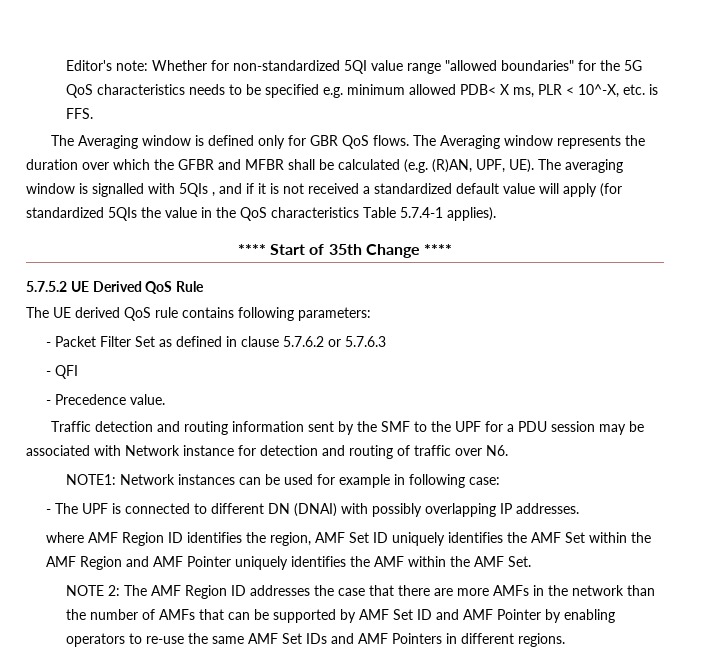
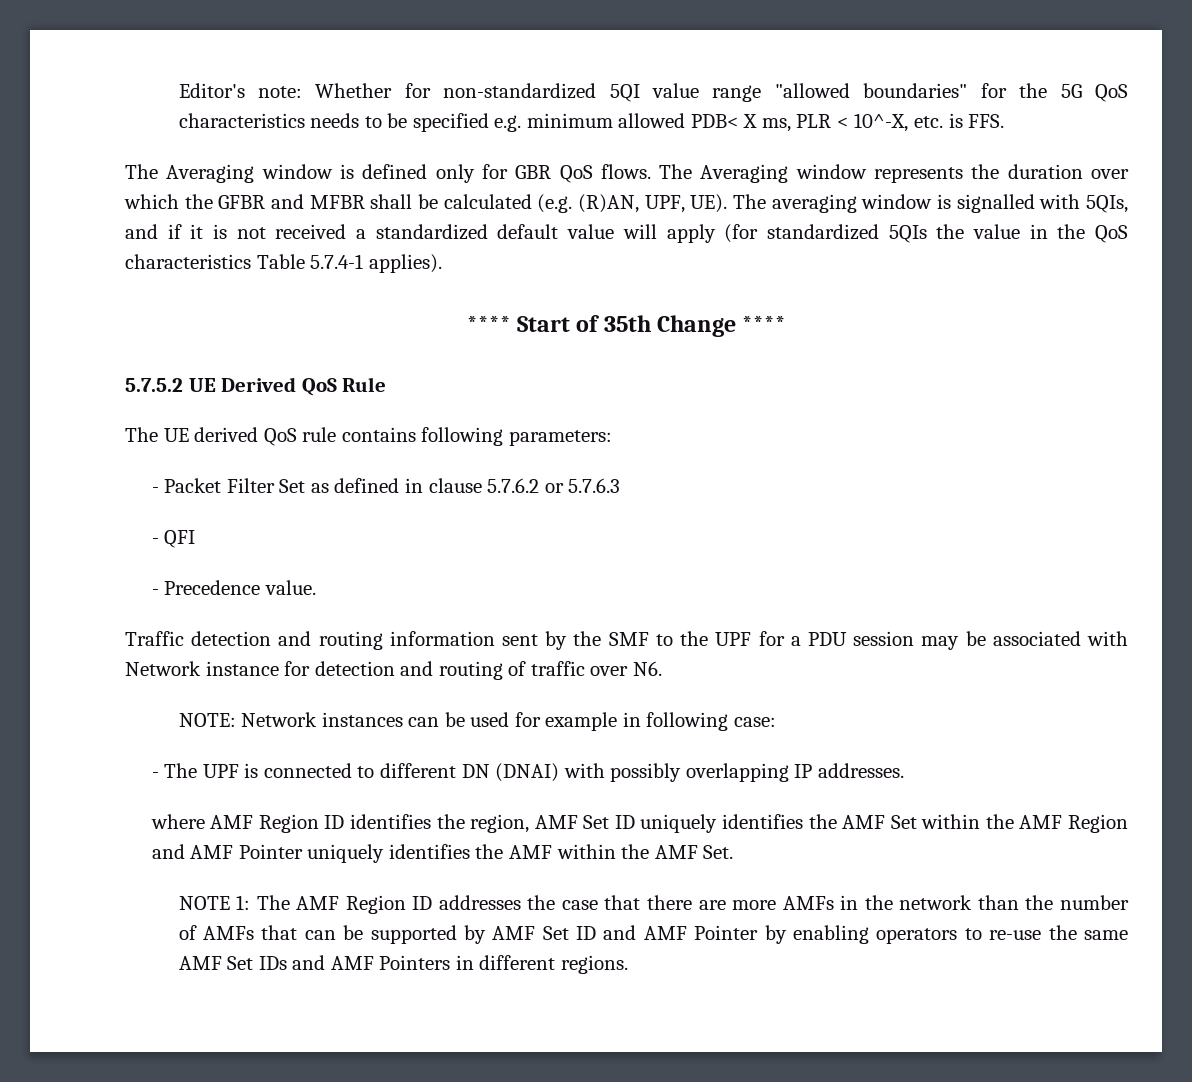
- The Averaging window represents the duration over which the GFBR and MFBR shall be calculated (e.g. (R)AN, UPF, UE). The averaging window is signalled with 5QIs , and if it is not received a standardized default value will apply (for standardized 5QIs the value in the QoS characteristics Table 5.7.4-1 applies).
+ The Averaging window represents the duration over which the GFBR and MFBR shall be calculated (e.g. (R)AN, UPF, UE). The averaging window is signalled with 5QIs, and if it is not received a standardized default value will apply (for standardized 5QIs the value in the QoS characteristics Table 5.7.4-1 applies).
- NOTE1: Network instances can be used for example in following case:
+ NOTE: Network instances can be used for example in following case:
- NOTE 2: The AMF Region ID addresses the case that there are more AMFs in the network than the number of AMFs that can be supported by AMF Set ID and AMF Pointer by enabling operators to re-use the same AMF Set IDs and AMF Pointers in different regions.
+ NOTE 1: The AMF Region ID addresses the case that there are more AMFs in the network than the number of AMFs that can be supported by AMF Set ID and AMF Pointer by enabling operators to re-use the same AMF Set IDs and AMF Pointers in different regions.

